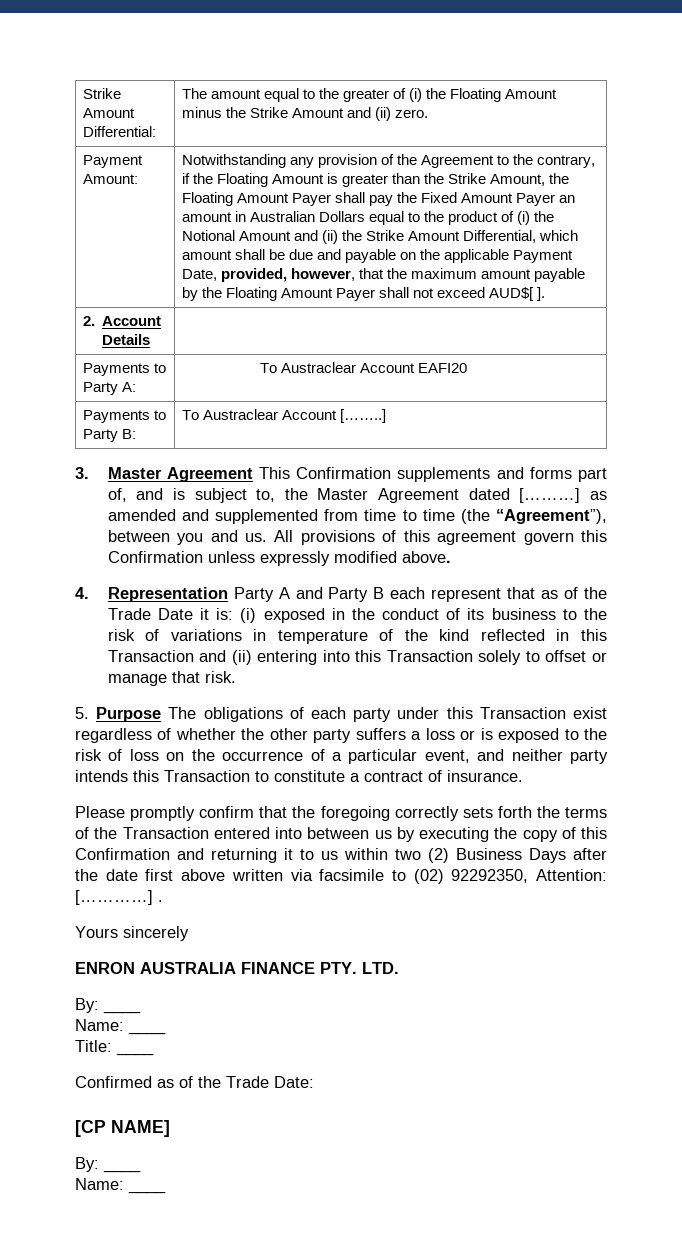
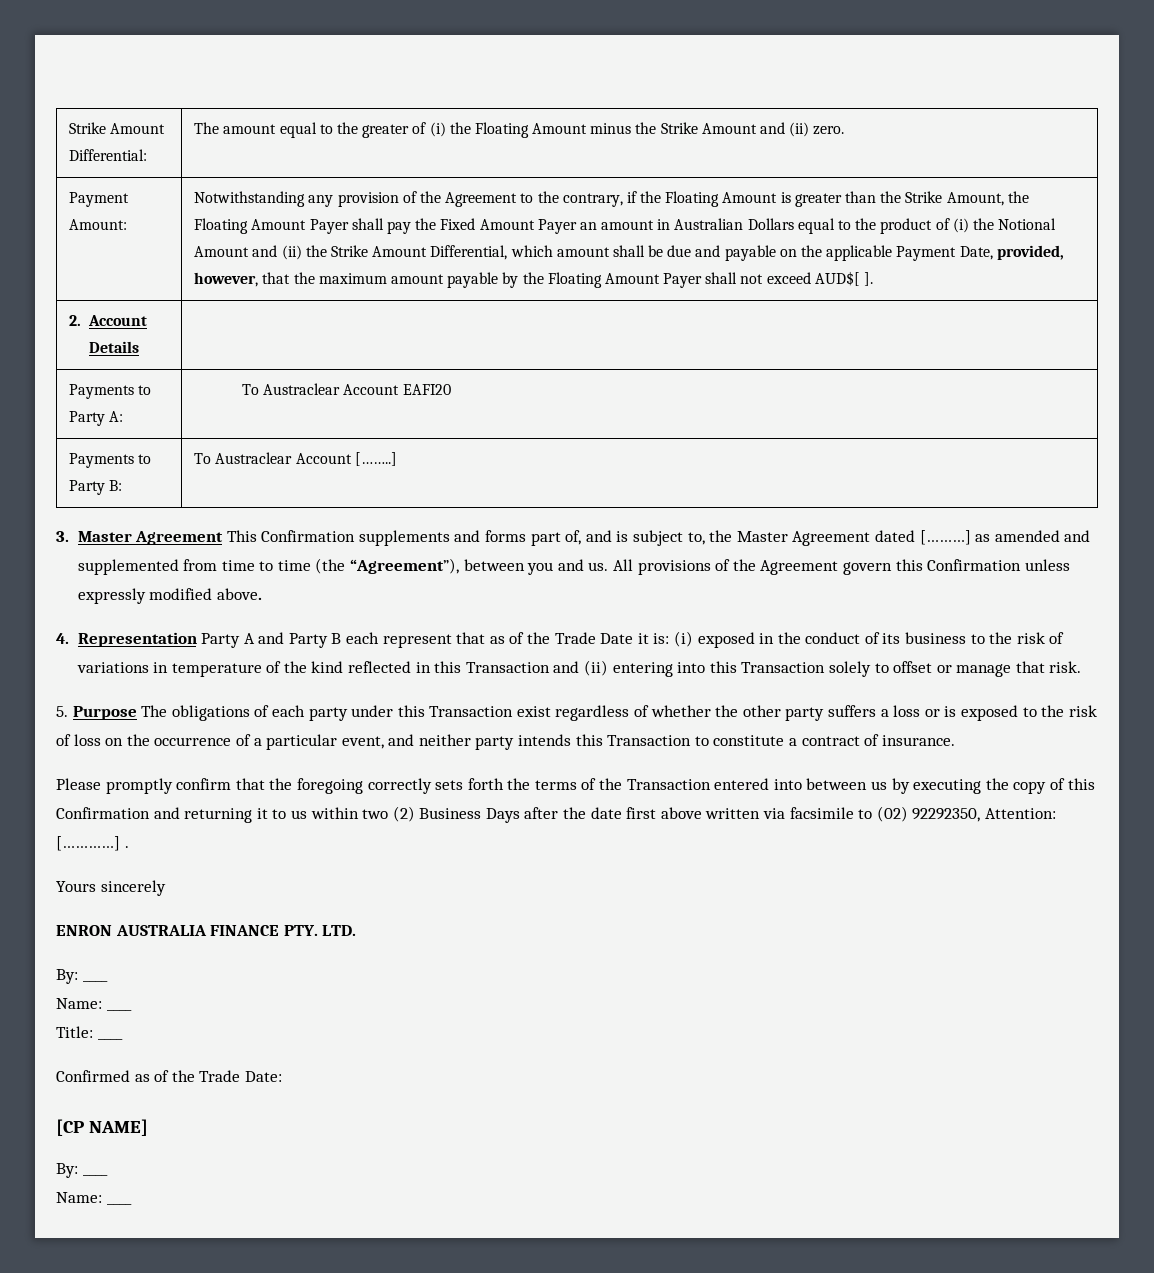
- All provisions of this agreement govern this Confirmation unless expressly modified above.
+ All provisions of the Agreement govern this Confirmation unless expressly modified above.

